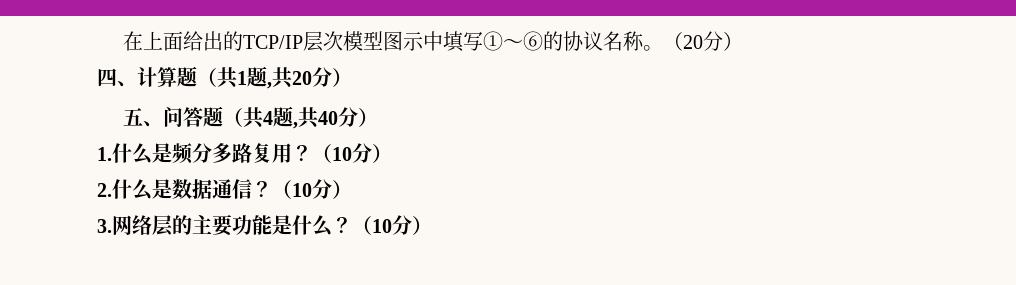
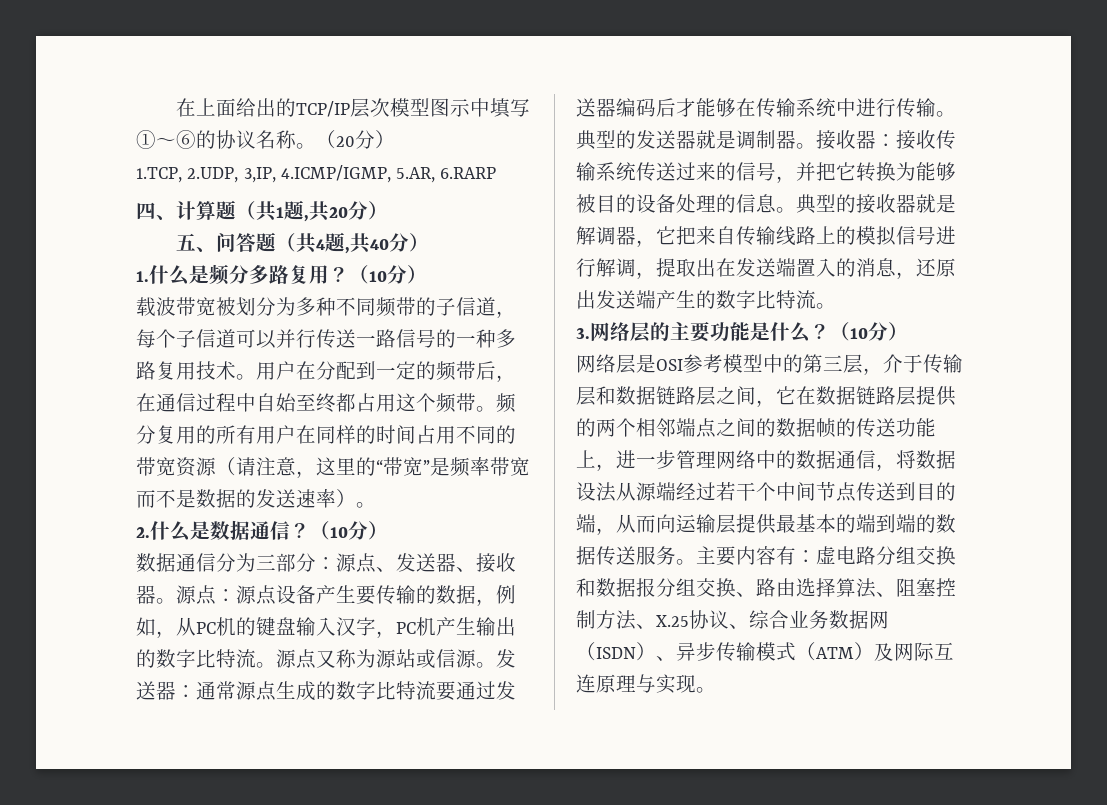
+ 1.TCP, 2.UDP, 3,IP, 4.ICMP/IGMP, 5.AR, 6.RARP
+ 载波带宽被划分为多种不同频带的子信道，每个子信道可以并行传送一路信号的一种多路复用技术。用户在分配到一定的频带后，在通信过程中自始至终都占用这个频带。频分复用的所有用户在同样的时间占用不同的带宽资源（请注意，这里的“带宽”是频率带宽而不是数据的发送速率）。
+ 数据通信分为三部分：源点、发送器、接收器。源点：源点设备产生要传输的数据，例如，从PC机的键盘输入汉字，PC机产生输出的数字比特流。源点又称为源站或信源。发送器：通常源点生成的数字比特流要通过发送器编码后才能够在传输系统中进行传输。典型的发送器就是调制器。接收器：接收传输系统传送过来的信号，并把它转换为能够被目的设备处理的信息。典型的接收器就是解调器，它把来自传输线路上的模拟信号进行解调，提取出在发送端置入的消息，还原出发送端产生的数字比特流。
+ 网络层是OSI参考模型中的第三层，介于传输层和数据链路层之间，它在数据链路层提供的两个相邻端点之间的数据帧的传送功能上，进一步管理网络中的数据通信，将数据设法从源端经过若干个中间节点传送到目的端，从而向运输层提供最基本的端到端的数据传送服务。主要内容有：虚电路分组交换和数据报分组交换、路由选择算法、阻塞控制方法、X.25协议、综合业务数据网（ISDN）、异步传输模式（ATM）及网际互连原理与实现。

